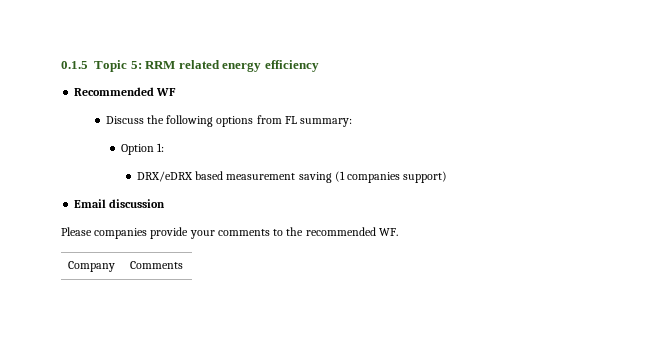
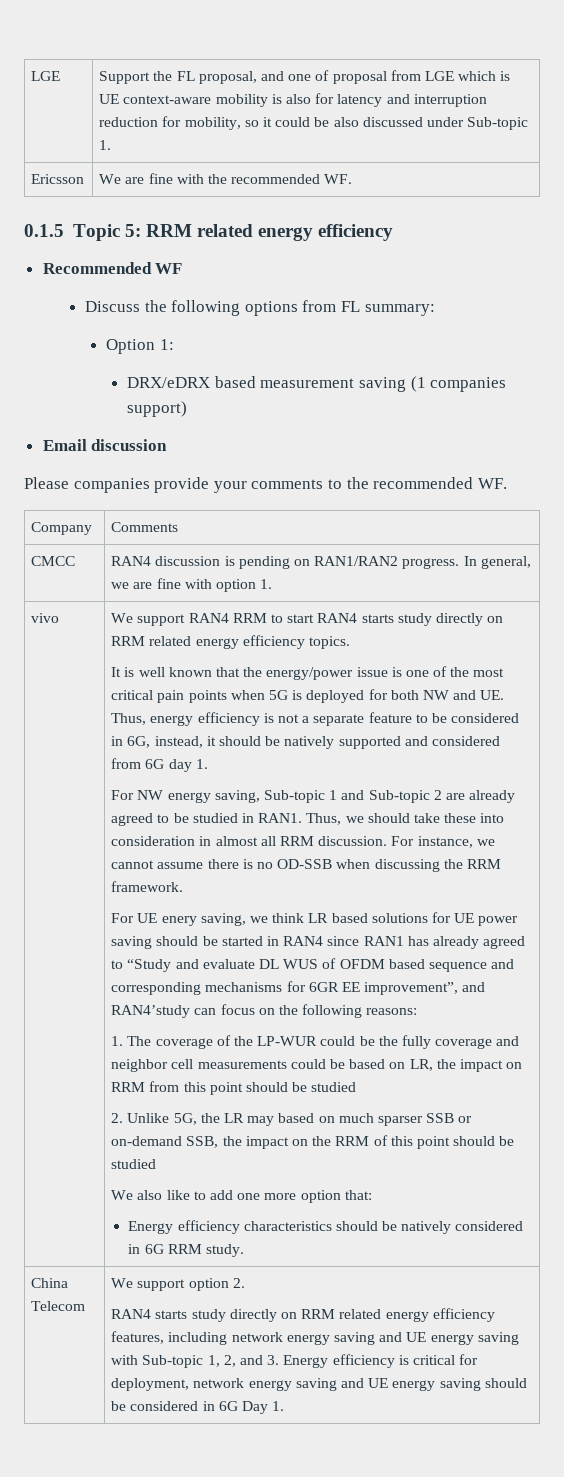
+ LGE | Support the FL proposal, and one of proposal from LGE which is UE context-aware mobility is also for latency and interruption reduction for mobility, so it could be also discussed under Sub-topic 1.
+ Ericsson | We are fine with the recommended WF.
+ CMCC | RAN4 discussion is pending on RAN1/RAN2 progress. In general, we are fine with option 1.
+ vivo | We support RAN4 RRM to start RAN4 starts study directly on RRM related energy efficiency topics.
+ It is well known that the energy/power issue is one of the most critical pain points when 5G is deployed for both NW and UE. Thus, energy efficiency is not a separate feature to be considered in 6G, instead, it should be natively supported and considered from 6G day 1.
+ For NW energy saving, Sub-topic 1 and Sub-topic 2 are already agreed to be studied in RAN1. Thus, we should take these into consideration in almost all RRM discussion. For instance, we cannot assume there is no OD-SSB when discussing the RRM framework.
+ For UE enery saving, we think LR based solutions for UE power saving should be started in RAN4 since RAN1 has already agreed to “Study and evaluate DL WUS of OFDM based sequence and corresponding mechanisms for 6GR EE improvement”, and RAN4’study can focus on the following reasons:
+ 1. The coverage of the LP-WUR could be the fully coverage and neighbor cell measurements could be based on LR, the impact on RRM from this point should be studied
+ 2. Unlike 5G, the LR may based on much sparser SSB or on-demand SSB, the impact on the RRM of this point should be studied
+ We also like to add one more option that:
+ Energy efficiency characteristics should be natively considered in 6G RRM study.
+ China Telecom | We support option 2.
+ RAN4 starts study directly on RRM related energy efficiency features, including network energy saving and UE energy saving with Sub-topic 1, 2, and 3. Energy efficiency is critical for deployment, network energy saving and UE energy saving should be considered in 6G Day 1.

